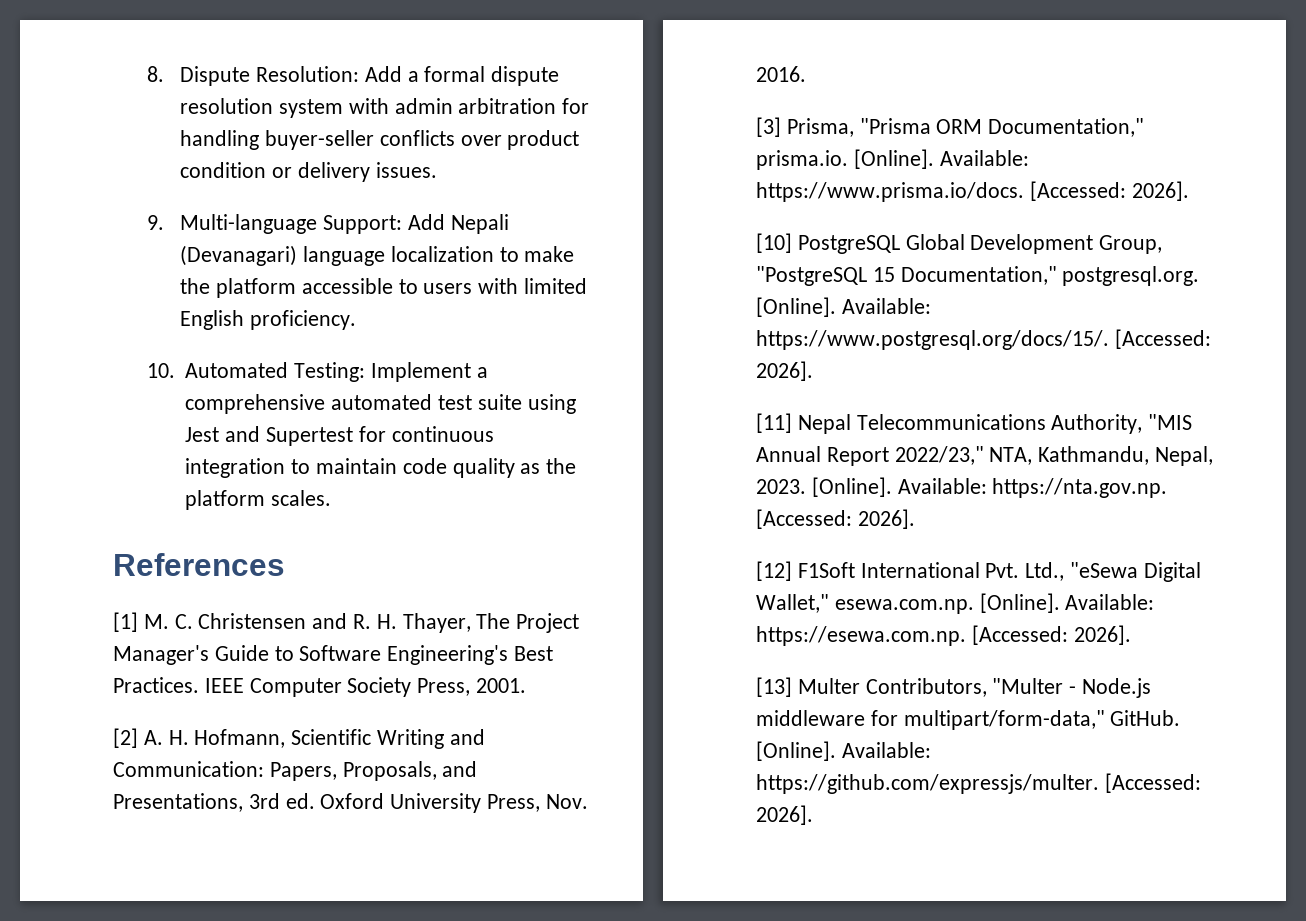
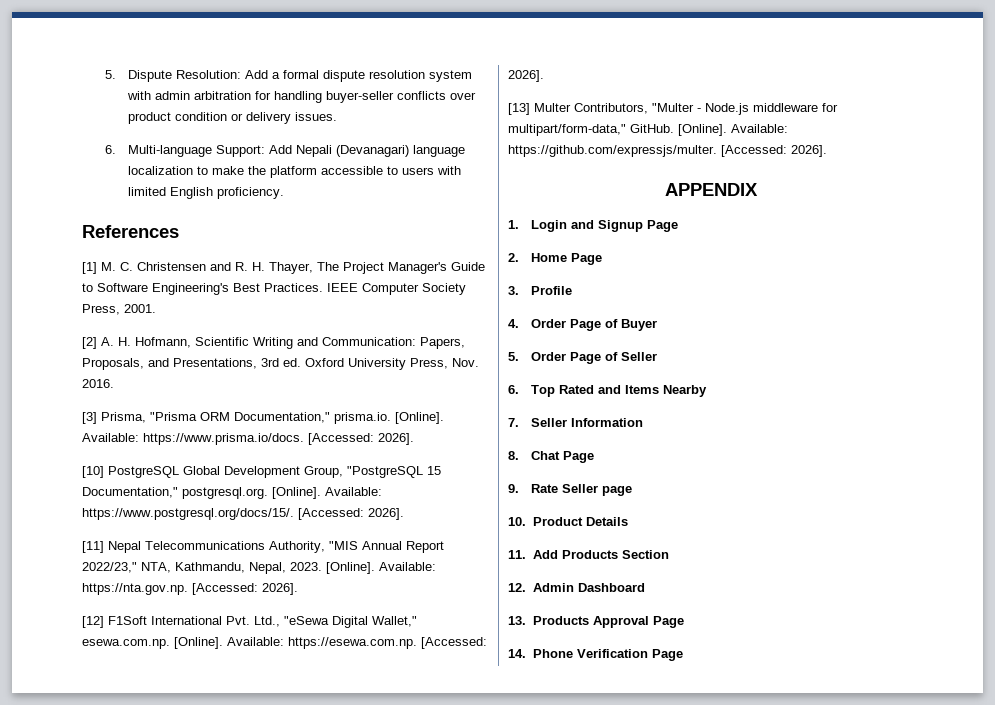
- 8. Dispute Resolution: Add a formal dispute resolution system with admin arbitration for handling buyer-seller conflicts over product condition or delivery issues.
+ 5. Dispute Resolution: Add a formal dispute resolution system with admin arbitration for handling buyer-seller conflicts over product condition or delivery issues.
- 9. Multi-language Support: Add Nepali (Devanagari) language localization to make the platform accessible to users with limited English proficiency.
+ 6. Multi-language Support: Add Nepali (Devanagari) language localization to make the platform accessible to users with limited English proficiency.
- 10. Automated Testing: Implement a comprehensive automated test suite using Jest and Supertest for continuous integration to maintain code quality as the platform scales.
+ APPENDIX
+ 1. Login and Signup Page
+ 2. Home Page
+ 3. Profile
+ 4. Order Page of Buyer
+ 5. Order Page of Seller
+ 6. Top Rated and Items Nearby
+ 7. Seller Information
+ 8. Chat Page
+ 9. Rate Seller page
+ 10. Product Details
+ 11. Add Products Section
+ 12. Admin Dashboard
+ 13. Products Approval Page
+ 14. Phone Verification Page

